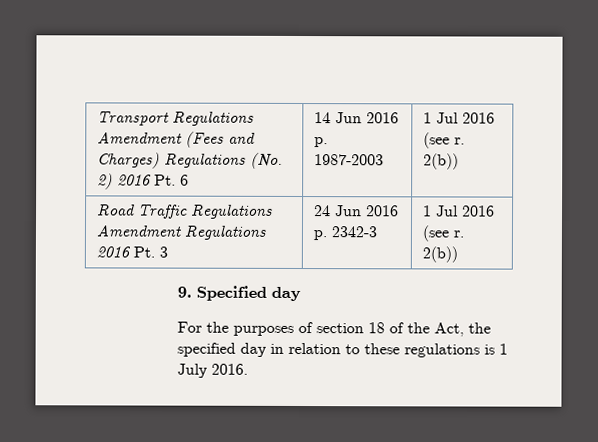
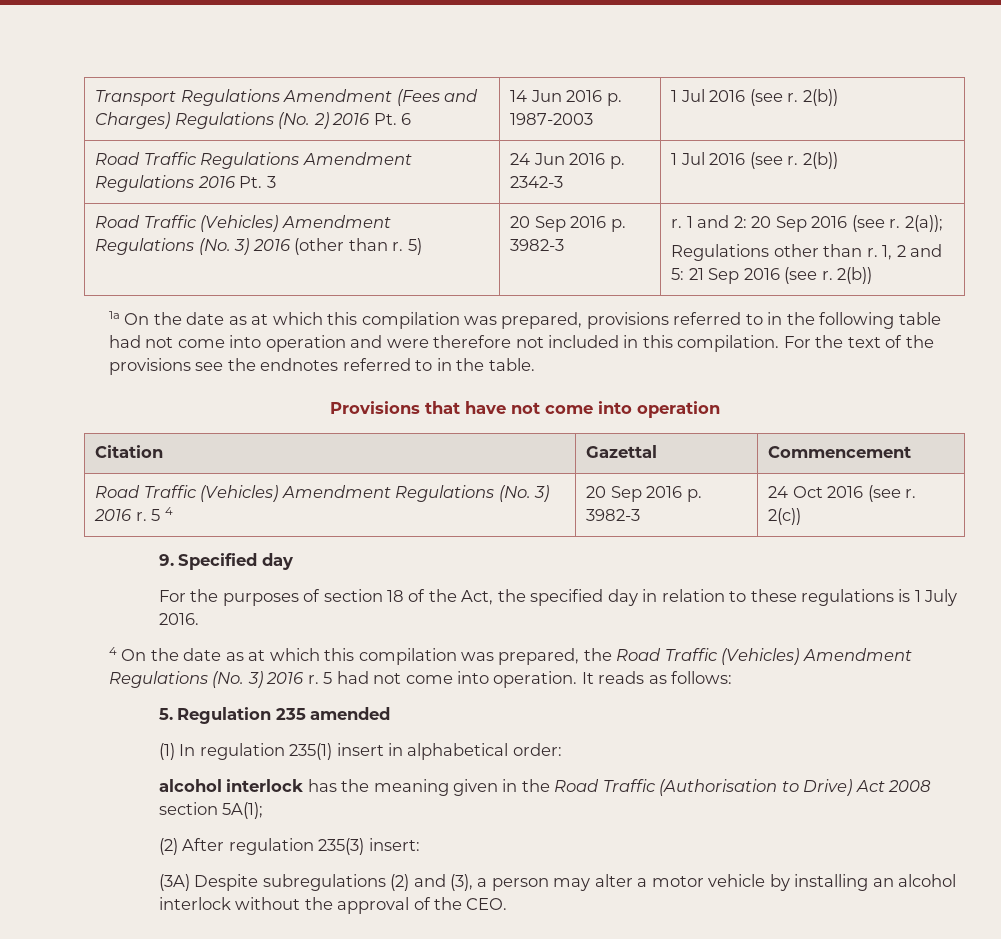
+ Road Traffic (Vehicles) Amendment Regulations (No. 3) 2016 (other than r. 5) | 20 Sep 2016 p. 3982-3 | r. 1 and 2: 20 Sep 2016 (see r. 2(a));
+ Regulations other than r. 1, 2 and 5: 21 Sep 2016 (see r. 2(b))
+ 1a On the date as at which this compilation was prepared, provisions referred to in the following table had not come into operation and were therefore not included in this compilation. For the text of the provisions see the endnotes referred to in the table.
+ Provisions that have not come into operation
+ Citation | Gazettal | Commencement
+ Road Traffic (Vehicles) Amendment Regulations (No. 3) 2016 r. 5 4 | 20 Sep 2016 p. 3982-3 | 24 Oct 2016 (see r. 2(c))
+ 4 On the date as at which this compilation was prepared, the Road Traffic (Vehicles) Amendment Regulations (No. 3) 2016 r. 5 had not come into operation. It reads as follows:
+ 5. Regulation 235 amended
+ (1) In regulation 235(1) insert in alphabetical order:
+ alcohol interlock has the meaning given in the Road Traffic (Authorisation to Drive) Act 2008 section 5A(1);
+ (2) After regulation 235(3) insert:
+ (3A) Despite subregulations (2) and (3), a person may alter a motor vehicle by installing an alcohol interlock without the approval of the CEO.

